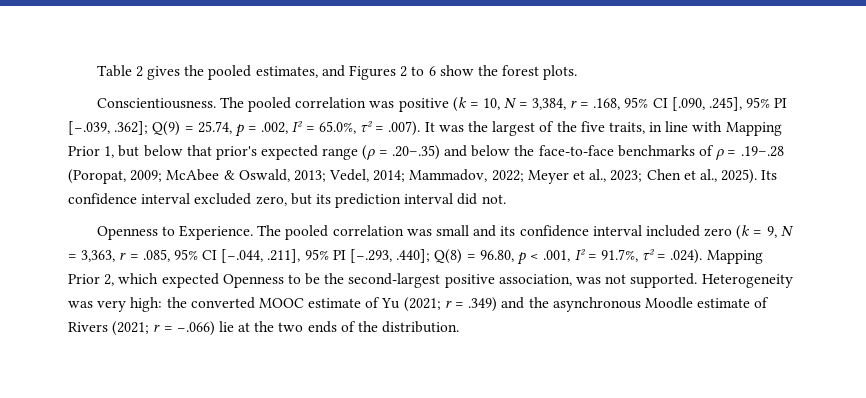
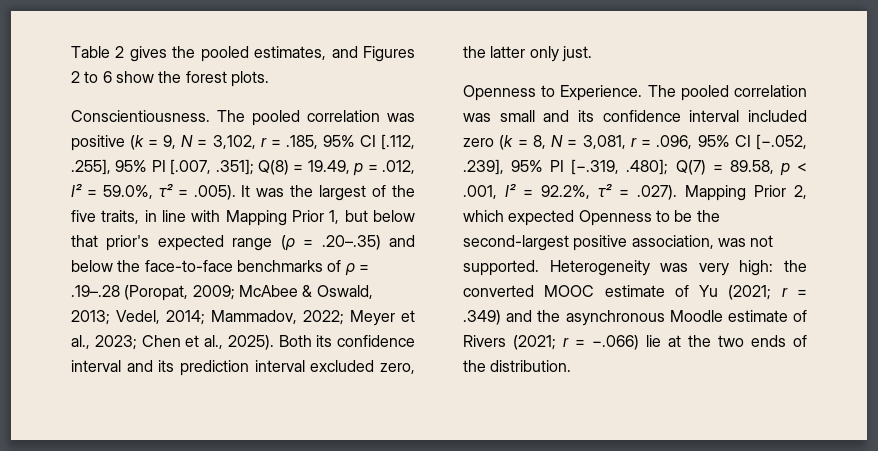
- The pooled correlation was positive (k = 10, N = 3,384, r = .168, 95% CI [.090, .245], 95% PI [−.039, .362]; Q(9) = 25.74, p = .002, I² = 65.0%, τ² = .007). It was the largest of the five traits, in line with Mapping Prior 1, but below that prior's expected range (ρ = .20–.35) and below the face-to-face benchmarks of ρ = .19–.28 (Poropat, 2009; McAbee & Oswald, 2013; Vedel, 2014; Mammadov, 2022; Meyer et al., 2023; Chen et al., 2025).
+ The pooled correlation was positive (k = 9, N = 3,102, r = .185, 95% CI [.112, .255], 95% PI [.007, .351]; Q(8) = 19.49, p = .012, I² = 59.0%, τ² = .005). It was the largest of the five traits, in line with Mapping Prior 1, but below that prior's expected range (ρ = .20–.35) and below the face-to-face benchmarks of ρ = .19–.28 (Poropat, 2009; McAbee & Oswald, 2013; Vedel, 2014; Mammadov, 2022; Meyer et al., 2023; Chen et al., 2025).
- Its confidence interval excluded zero, but its prediction interval did not.
+ Both its confidence interval and its prediction interval excluded zero, the latter only just.
- The pooled correlation was small and its confidence interval included zero (k = 9, N = 3,363, r = .085, 95% CI [−.044, .211], 95% PI [−.293, .440]; Q(8) = 96.80, p < .001, I² = 91.7%, τ² = .024). Mapping Prior 2, which expected Openness to be the second-largest positive association, was not supported.
+ The pooled correlation was small and its confidence interval included zero (k = 8, N = 3,081, r = .096, 95% CI [−.052, .239], 95% PI [−.319, .480]; Q(7) = 89.58, p < .001, I² = 92.2%, τ² = .027). Mapping Prior 2, which expected Openness to be the second-largest positive association, was not supported.

